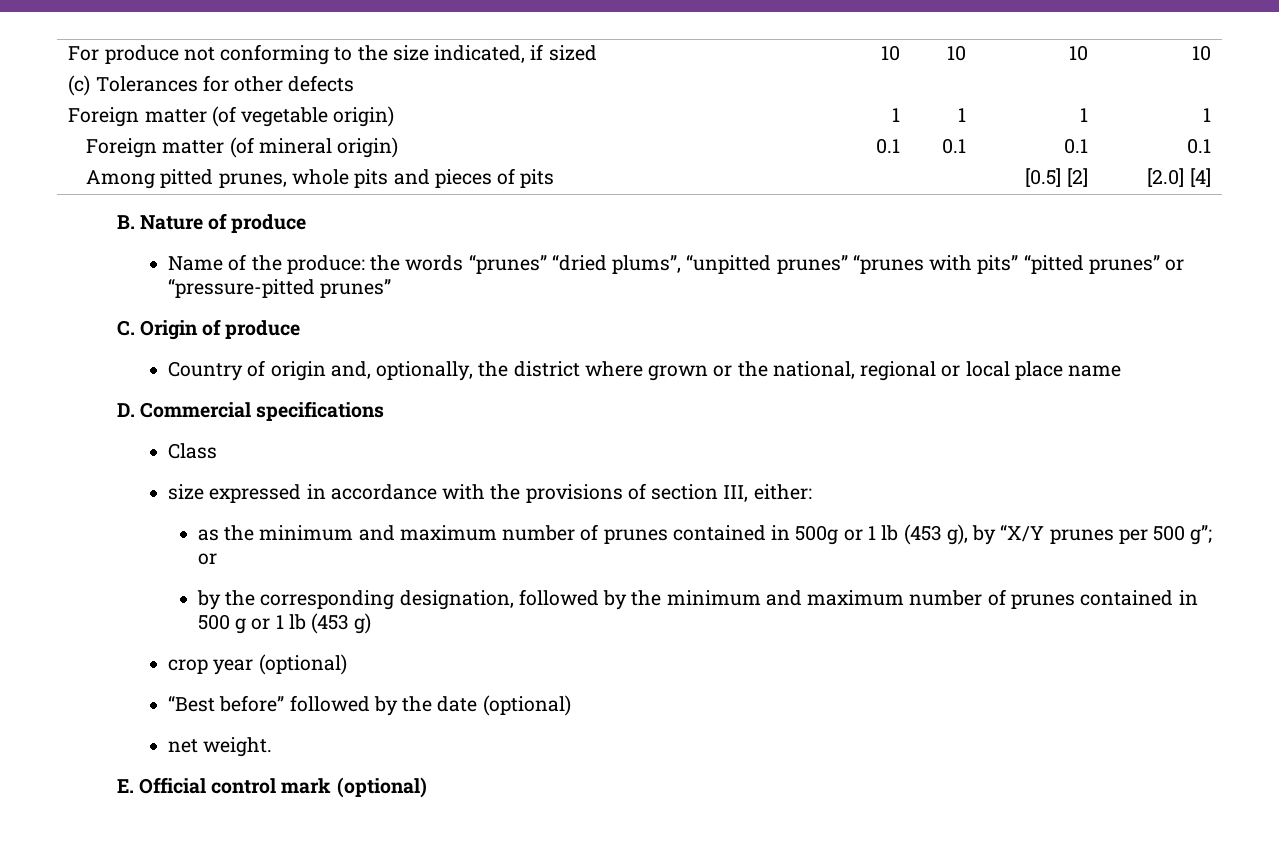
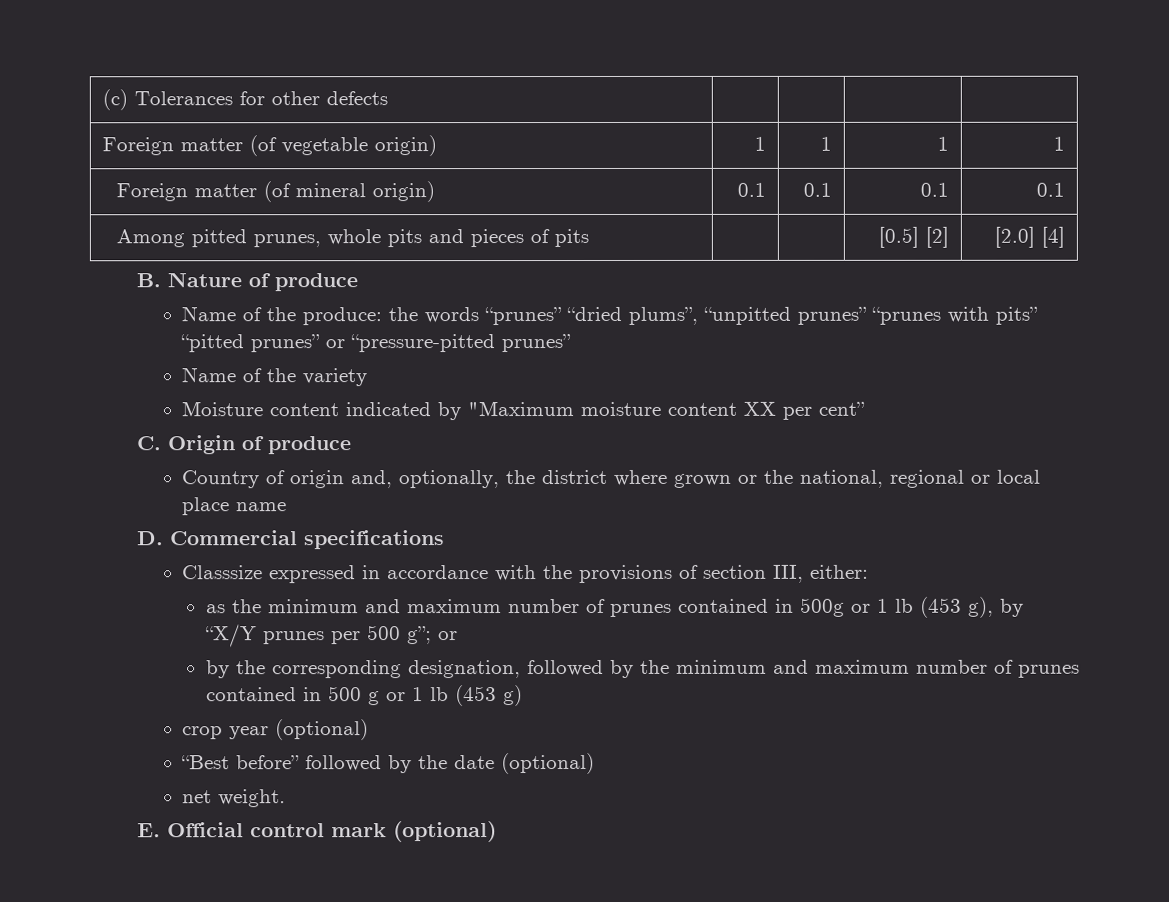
- For produce not conforming to the size indicated, if sized | 10 | 10 | 10 | 10
+ Name of the variety
+ Moisture content indicated by "Maximum moisture content XX per cent”
- Class
- size expressed in accordance with the provisions of section III, either:
+ Classsize expressed in accordance with the provisions of section III, either:

